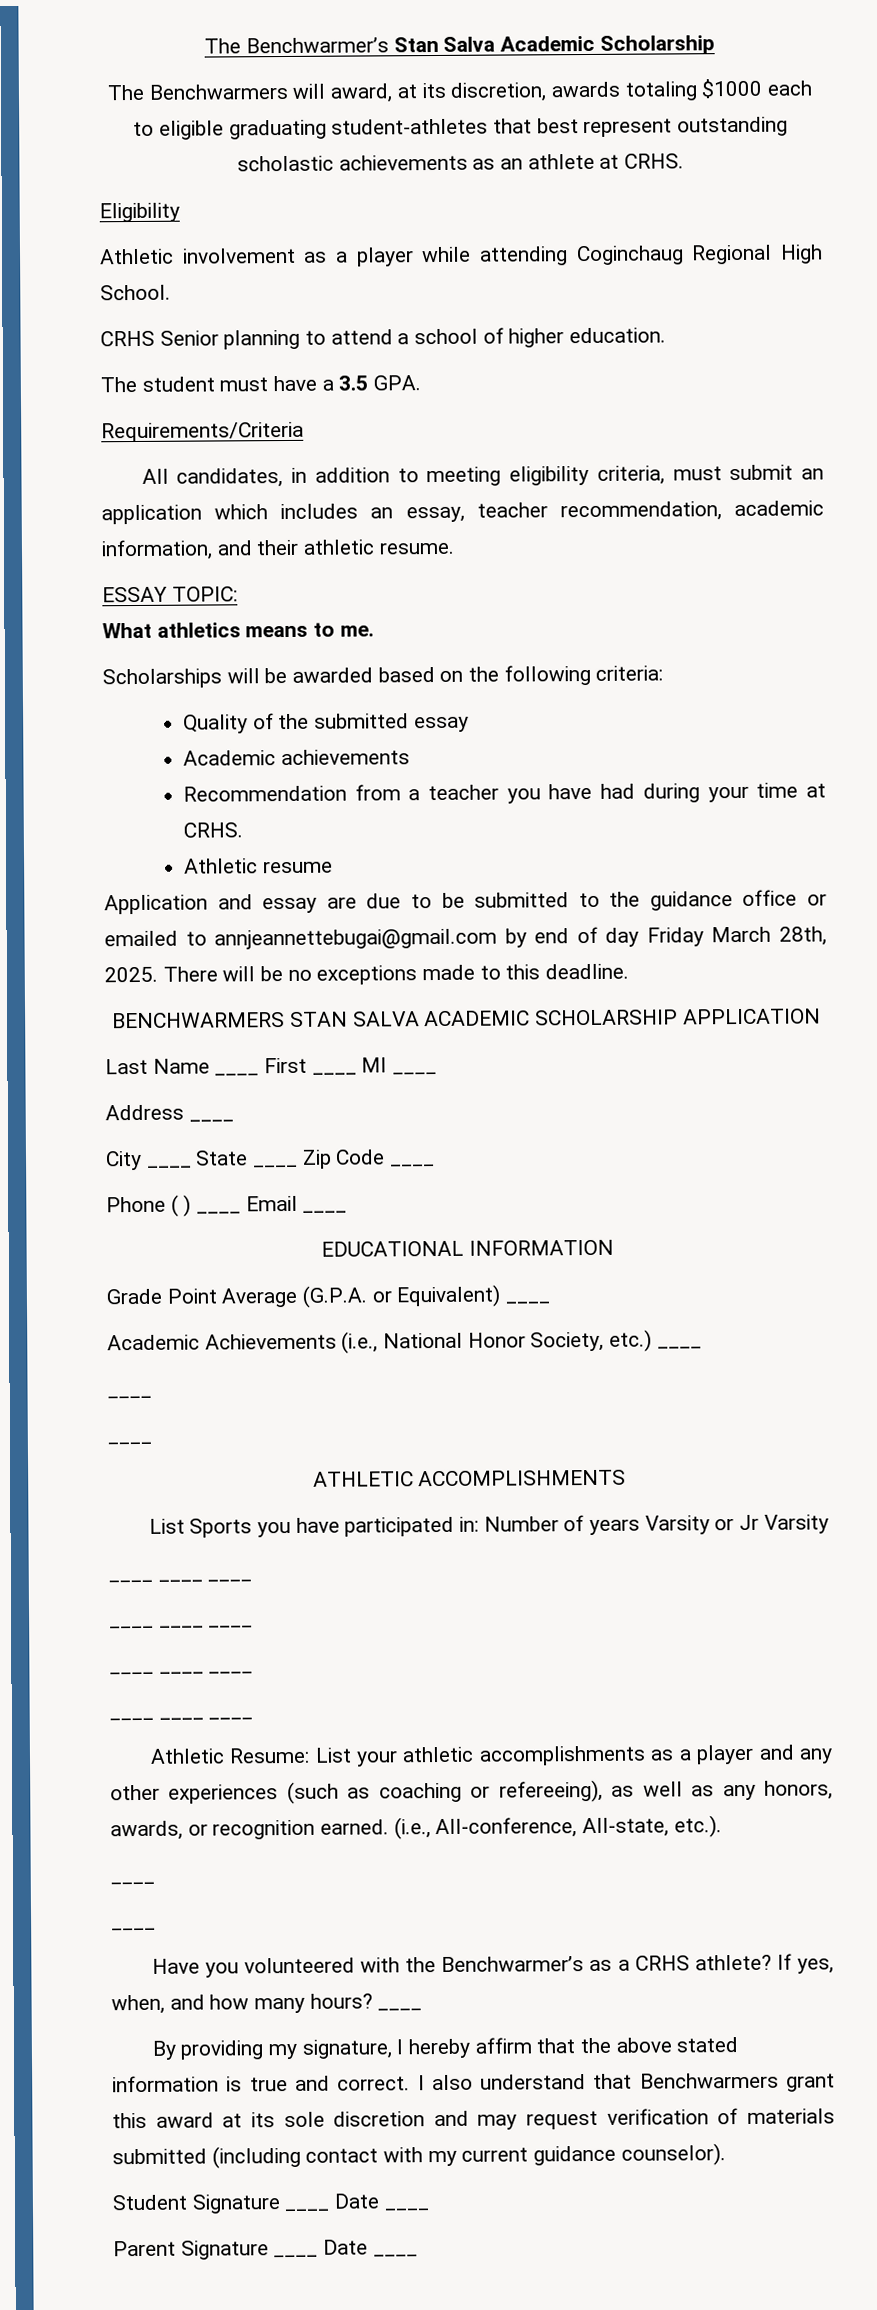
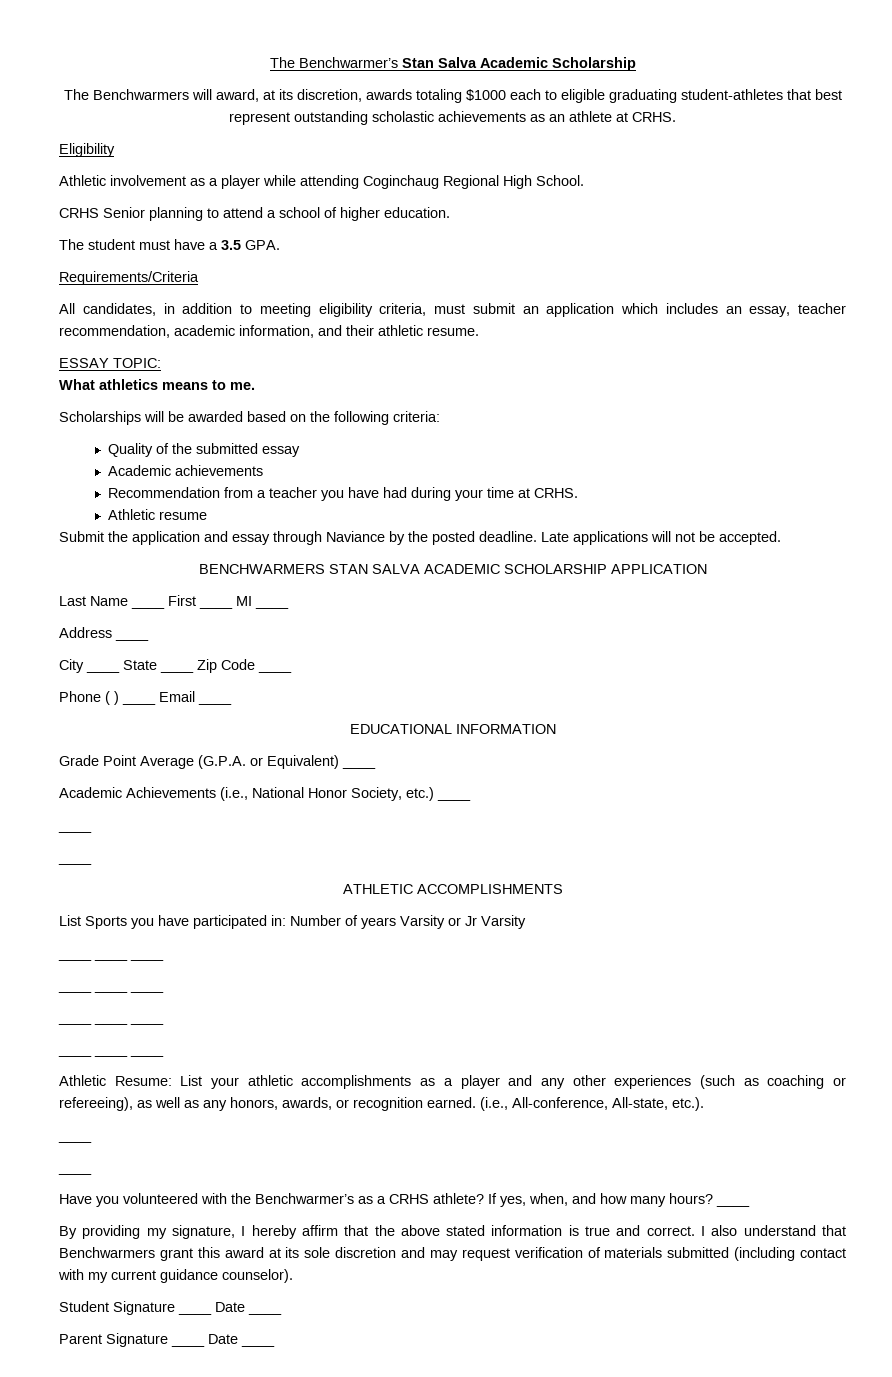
- Application and essay are due to be submitted to the guidance office or emailed to annjeannettebugai@gmail.com by end of day Friday March 28th, 2025. There will be no exceptions made to this deadline.
+ Submit the application and essay through Naviance by the posted deadline. Late applications will not be accepted.

